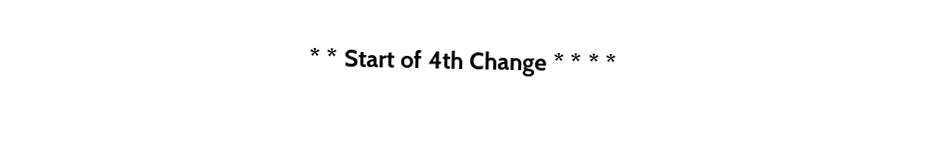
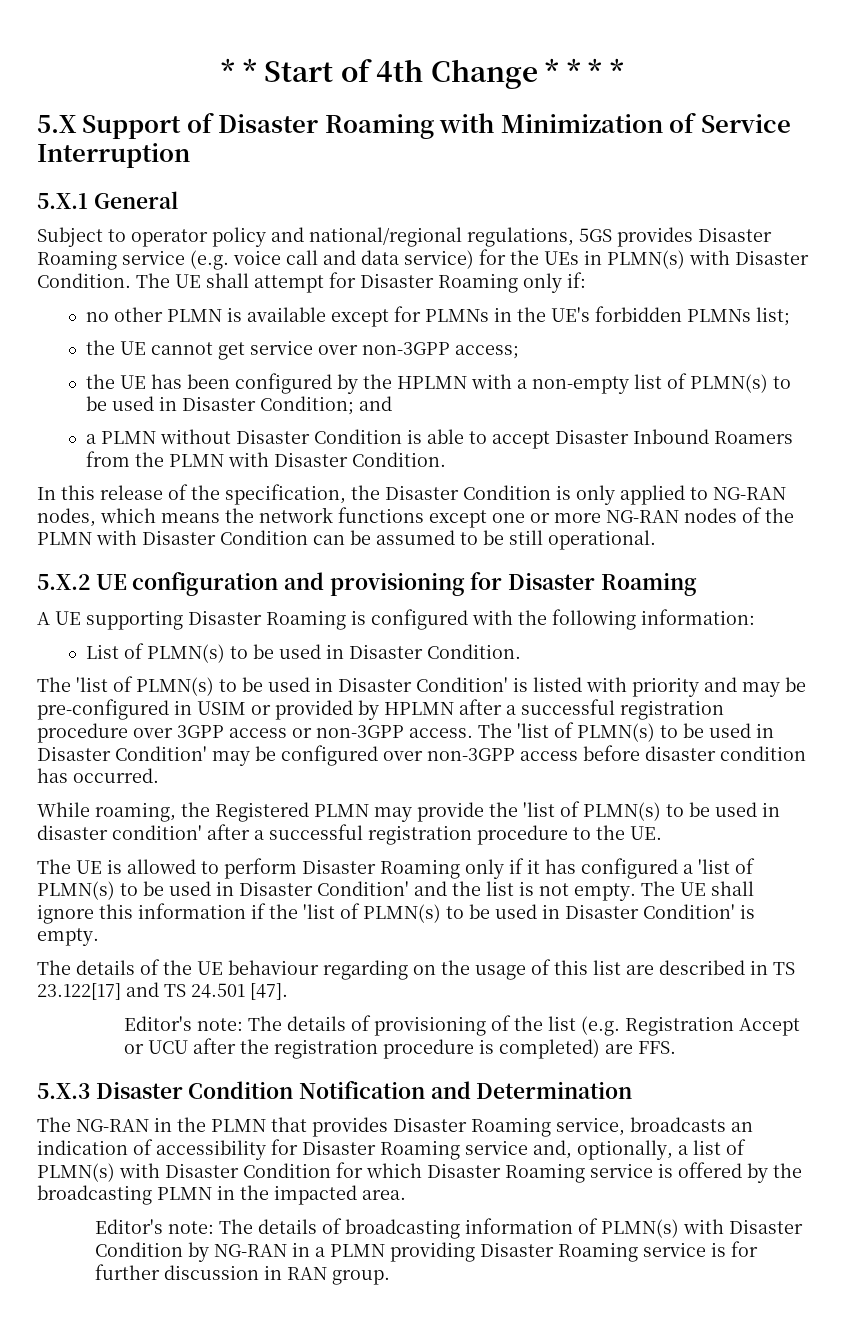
+ 5.X Support of Disaster Roaming with Minimization of Service Interruption
+ 5.X.1 General
+ Subject to operator policy and national/regional regulations, 5GS provides Disaster Roaming service (e.g. voice call and data service) for the UEs in PLMN(s) with Disaster Condition. The UE shall attempt for Disaster Roaming only if:
+ no other PLMN is available except for PLMNs in the UE's forbidden PLMNs list;
+ the UE cannot get service over non-3GPP access;
+ the UE has been configured by the HPLMN with a non-empty list of PLMN(s) to be used in Disaster Condition; and
+ a PLMN without Disaster Condition is able to accept Disaster Inbound Roamers from the PLMN with Disaster Condition.
+ In this release of the specification, the Disaster Condition is only applied to NG-RAN nodes, which means the network functions except one or more NG-RAN nodes of the PLMN with Disaster Condition can be assumed to be still operational.
+ 5.X.2 UE configuration and provisioning for Disaster Roaming
+ A UE supporting Disaster Roaming is configured with the following information:
+ List of PLMN(s) to be used in Disaster Condition.
+ The 'list of PLMN(s) to be used in Disaster Condition' is listed with priority and may be pre-configured in USIM or provided by HPLMN after a successful registration procedure over 3GPP access or non-3GPP access. The 'list of PLMN(s) to be used in Disaster Condition' may be configured over non-3GPP access before disaster condition has occurred.
+ While roaming, the Registered PLMN may provide the 'list of PLMN(s) to be used in disaster condition' after a successful registration procedure to the UE.
+ The UE is allowed to perform Disaster Roaming only if it has configured a 'list of PLMN(s) to be used in Disaster Condition' and the list is not empty. The UE shall ignore this information if the 'list of PLMN(s) to be used in Disaster Condition' is empty.
+ The details of the UE behaviour regarding on the usage of this list are described in TS 23.122[17] and TS 24.501 [47].
+ Editor's note: The details of provisioning of the list (e.g. Registration Accept or UCU after the registration procedure is completed) are FFS.
+ 5.X.3 Disaster Condition Notification and Determination
+ The NG-RAN in the PLMN that provides Disaster Roaming service, broadcasts an indication of accessibility for Disaster Roaming service and, optionally, a list of PLMN(s) with Disaster Condition for which Disaster Roaming service is offered by the broadcasting PLMN in the impacted area.
+ Editor's note: The details of broadcasting information of PLMN(s) with Disaster Condition by NG-RAN in a PLMN providing Disaster Roaming service is for further discussion in RAN group.

